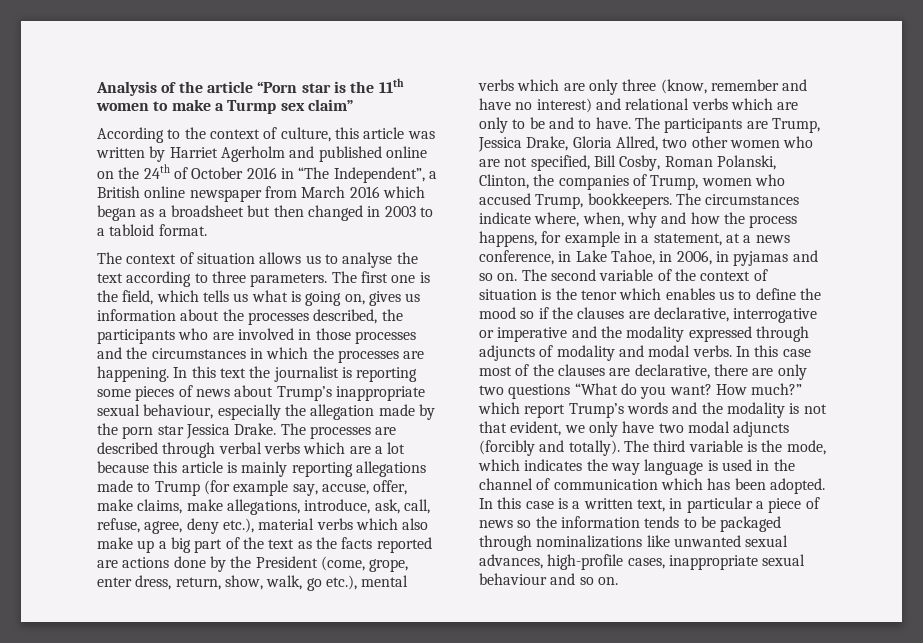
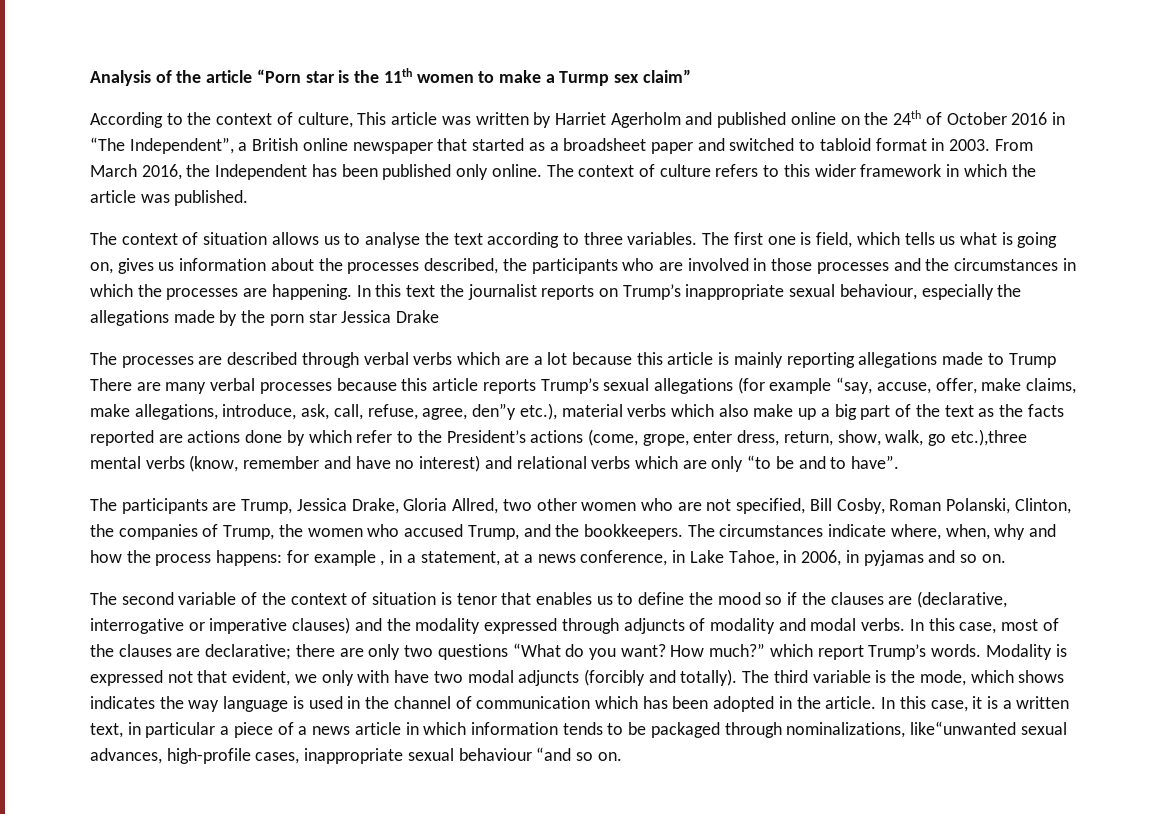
- According to the context of culture, this article was written by Harriet Agerholm and published online on the 24th of October 2016 in “The Independent”, a British online newspaper from March 2016 which began as a broadsheet but then changed in 2003 to a tabloid format.
+ According to the context of culture, This article was written by Harriet Agerholm and published online on the 24th of October 2016 in “The Independent”, a British online newspaper that started as a broadsheet paper and switched to tabloid format in 2003. From March 2016, the Independent has been published only online. The context of culture refers to this wider framework in which the article was published.
- The context of situation allows us to analyse the text according to three parameters.
+ The context of situation allows us to analyse the text according to three variables.
- The first one is the field, which tells us what is going on, gives us information about the processes described, the participants who are involved in those processes and the circumstances in which the processes are happening.
+ The first one is field, which tells us what is going on, gives us information about the processes described, the participants who are involved in those processes and the circumstances in which the processes are happening.
- In this text the journalist is reporting some pieces of news about Trump’s inappropriate sexual behaviour, especially the allegation made by the porn star Jessica Drake. The processes are described through verbal verbs which are a lot because this article is mainly reporting allegations made to Trump (for example say, accuse, offer, make claims, make allegations, introduce, ask, call, refuse, agree, deny etc.), material verbs which also make up a big part of the text as the facts reported are actions done by the President (come, grope, enter dress, return, show, walk, go etc.), mental verbs which are only three (know, remember and have no interest) and relational verbs which are only to be and to have. The participants are Trump, Jessica Drake, Gloria Allred, two other women who are not specified, Bill Cosby, Roman Polanski, Clinton, the companies of Trump, women who accused Trump, bookkeepers.
+ In this text the journalist reports on Trump’s inappropriate sexual behaviour, especially the allegations made by the porn star Jessica Drake
+ The processes are described through verbal verbs which are a lot because this article is mainly reporting allegations made to Trump There are many verbal processes because this article reports Trump’s sexual allegations (for example “say, accuse, offer, make claims, make allegations, introduce, ask, call, refuse, agree, den”y etc.), material verbs which also make up a big part of the text as the facts reported are actions done by which refer to the President’s actions (come, grope, enter dress, return, show, walk, go etc.),three mental verbs (know, remember and have no interest) and relational verbs which are only “to be and to have”.
+ The participants are Trump, Jessica Drake, Gloria Allred, two other women who are not specified, Bill Cosby, Roman Polanski, Clinton, the companies of Trump, the women who accused Trump, and the bookkeepers.
- The circumstances indicate where, when, why and how the process happens, for example in a statement, at a news conference, in Lake Tahoe, in 2006, in pyjamas and so on. The second variable of the context of situation is the tenor which enables us to define the mood so if the clauses are declarative, interrogative or imperative and the modality expressed through adjuncts of modality and modal verbs.
+ The circumstances indicate where, when, why and how the process happens: for example , in a statement, at a news conference, in Lake Tahoe, in 2006, in pyjamas and so on.
+ The second variable of the context of situation is tenor that enables us to define the mood so if the clauses are (declarative, interrogative or imperative clauses) and the modality expressed through adjuncts of modality and modal verbs.
- In this case most of the clauses are declarative, there are only two questions “What do you want?
+ In this case, most of the clauses are declarative; there are only two questions “What do you want?
- How much?” which report Trump’s words and the modality is not that evident, we only have two modal adjuncts (forcibly and totally).
+ How much?” which report Trump’s words. Modality is expressed not that evident, we only with have two modal adjuncts (forcibly and totally).
- The third variable is the mode, which indicates the way language is used in the channel of communication which has been adopted. In this case is a written text, in particular a piece of news so the information tends to be packaged through nominalizations like unwanted sexual advances, high-profile cases, inappropriate sexual behaviour and so on.
+ The third variable is the mode, which shows indicates the way language is used in the channel of communication which has been adopted in the article. In this case, it is a written text, in particular a piece of a news article in which information tends to be packaged through nominalizations, like“unwanted sexual advances, high-profile cases, inappropriate sexual behaviour “and so on.

